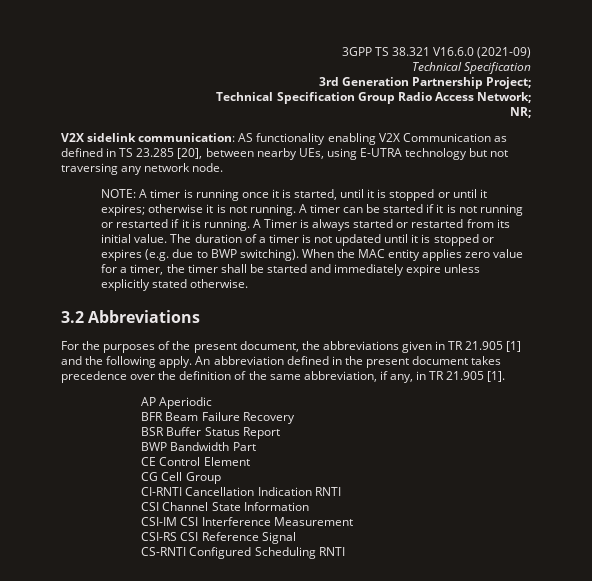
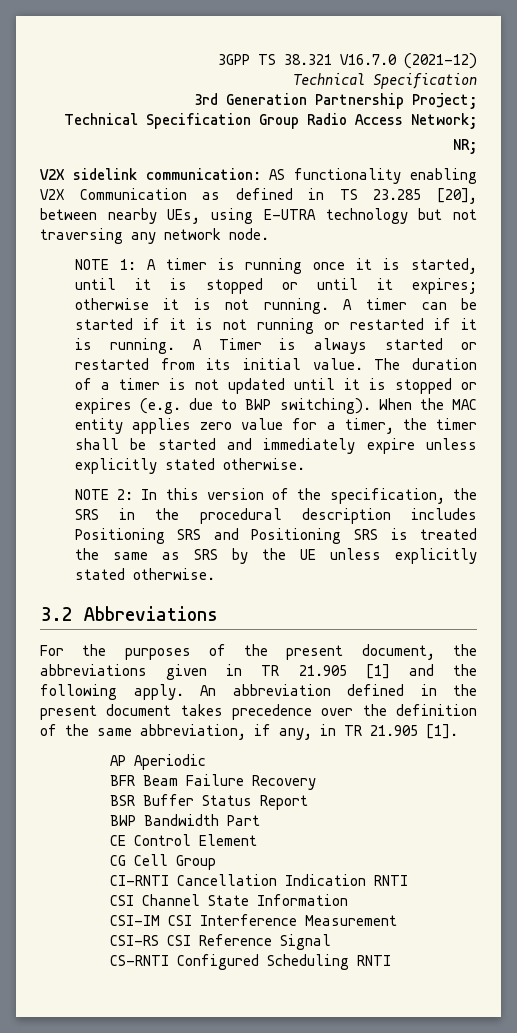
- 3GPP TS 38.321 V16.6.0 (2021-09)
+ 3GPP TS 38.321 V16.7.0 (2021-12)
- NOTE: A timer is running once it is started, until it is stopped or until it expires; otherwise it is not running.
+ NOTE 1: A timer is running once it is started, until it is stopped or until it expires; otherwise it is not running.
+ NOTE 2: In this version of the specification, the SRS in the procedural description includes Positioning SRS and Positioning SRS is treated the same as SRS by the UE unless explicitly stated otherwise.

